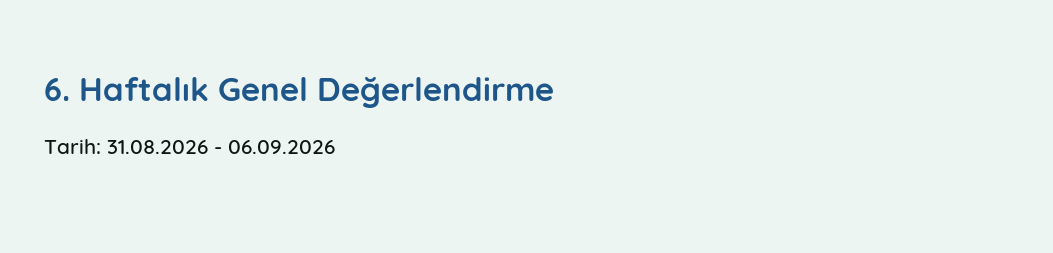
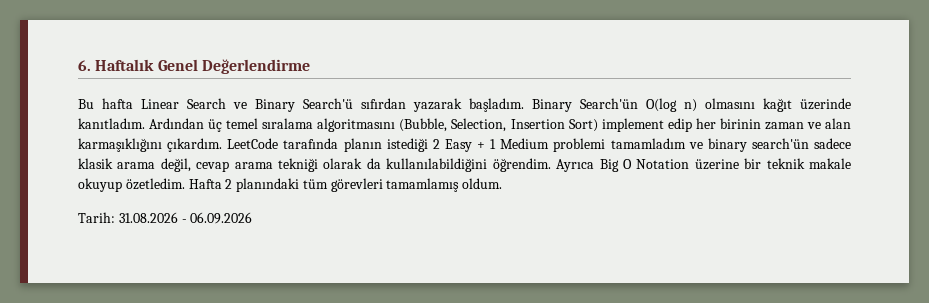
+ Bu hafta Linear Search ve Binary Search'ü sıfırdan yazarak başladım. Binary Search'ün O(log n) olmasını kağıt üzerinde kanıtladım. Ardından üç temel sıralama algoritmasını (Bubble, Selection, Insertion Sort) implement edip her birinin zaman ve alan karmaşıklığını çıkardım. LeetCode tarafında planın istediği 2 Easy + 1 Medium problemi tamamladım ve binary search'ün sadece klasik arama değil, cevap arama tekniği olarak da kullanılabildiğini öğrendim. Ayrıca Big O Notation üzerine bir teknik makale okuyup özetledim. Hafta 2 planındaki tüm görevleri tamamlamış oldum.

